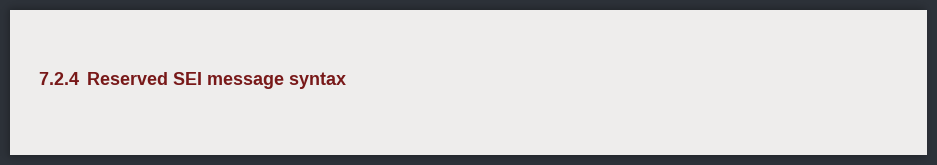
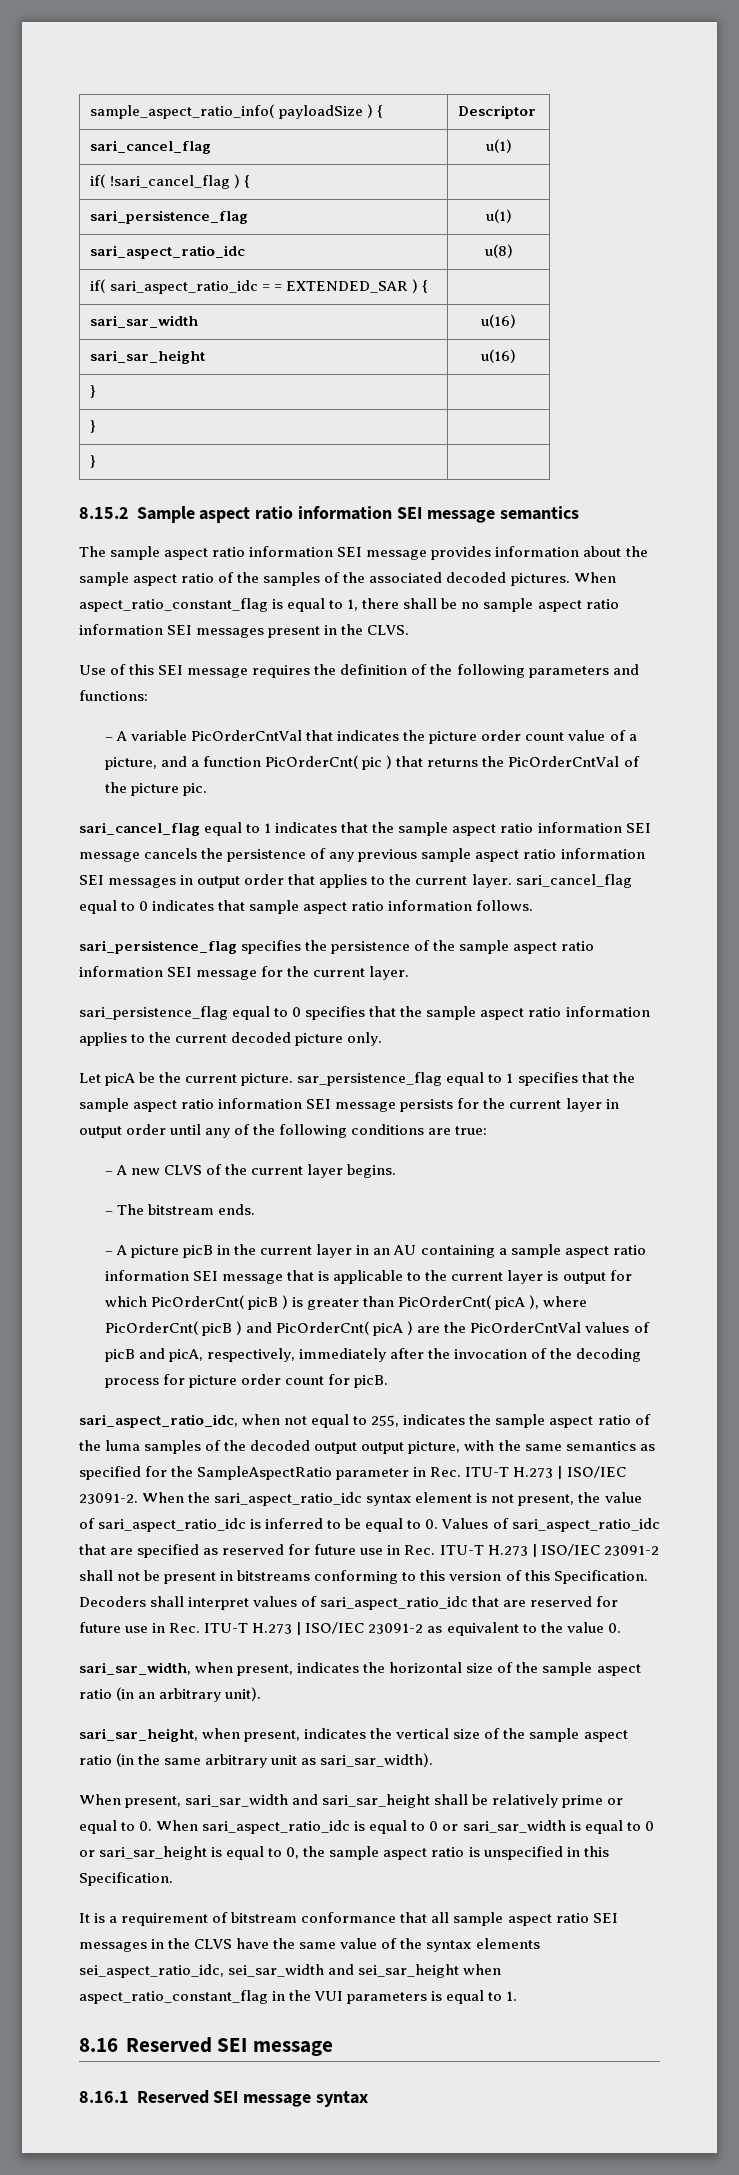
- 7.2.4 Reserved SEI message syntax
+ sample_aspect_ratio_info( payloadSize ) { | Descriptor
+ sari_cancel_flag | u(1)
+ if( !sari_cancel_flag ) { |
+ sari_persistence_flag | u(1)
+ sari_aspect_ratio_idc | u(8)
+ if( sari_aspect_ratio_idc = = EXTENDED_SAR ) { |
+ sari_sar_width | u(16)
+ sari_sar_height | u(16)
+ } |
+ } |
+ } |
+ 8.15.2 Sample aspect ratio information SEI message semantics
+ The sample aspect ratio information SEI message provides information about the sample aspect ratio of the samples of the associated decoded pictures. When aspect_ratio_constant_flag is equal to 1, there shall be no sample aspect ratio information SEI messages present in the CLVS.
+ Use of this SEI message requires the definition of the following parameters and functions:
+ – A variable PicOrderCntVal that indicates the picture order count value of a picture, and a function PicOrderCnt( pic ) that returns the PicOrderCntVal of the picture pic.
+ sari_cancel_flag equal to 1 indicates that the sample aspect ratio information SEI message cancels the persistence of any previous sample aspect ratio information SEI messages in output order that applies to the current layer. sari_cancel_flag equal to 0 indicates that sample aspect ratio information follows.
+ sari_persistence_flag specifies the persistence of the sample aspect ratio information SEI message for the current layer.
+ sari_persistence_flag equal to 0 specifies that the sample aspect ratio information applies to the current decoded picture only.
+ Let picA be the current picture. sar_persistence_flag equal to 1 specifies that the sample aspect ratio information SEI message persists for the current layer in output order until any of the following conditions are true:
+ – A new CLVS of the current layer begins.
+ – The bitstream ends.
+ – A picture picB in the current layer in an AU containing a sample aspect ratio information SEI message that is applicable to the current layer is output for which PicOrderCnt( picB ) is greater than PicOrderCnt( picA ), where PicOrderCnt( picB ) and PicOrderCnt( picA ) are the PicOrderCntVal values of picB and picA, respectively, immediately after the invocation of the decoding process for picture order count for picB.
+ sari_aspect_ratio_idc, when not equal to 255, indicates the sample aspect ratio of the luma samples of the decoded output output picture, with the same semantics as specified for the SampleAspectRatio parameter in Rec. ITU-T H.273 | ISO/IEC 23091-2. When the sari_aspect_ratio_idc syntax element is not present, the value of sari_aspect_ratio_idc is inferred to be equal to 0. Values of sari_aspect_ratio_idc that are specified as reserved for future use in Rec. ITU-T H.273 | ISO/IEC 23091-2 shall not be present in bitstreams conforming to this version of this Specification. Decoders shall interpret values of sari_aspect_ratio_idc that are reserved for future use in Rec. ITU-T H.273 | ISO/IEC 23091-2 as equivalent to the value 0.
+ sari_sar_width, when present, indicates the horizontal size of the sample aspect ratio (in an arbitrary unit).
+ sari_sar_height, when present, indicates the vertical size of the sample aspect ratio (in the same arbitrary unit as sari_sar_width).
+ When present, sari_sar_width and sari_sar_height shall be relatively prime or equal to 0. When sari_aspect_ratio_idc is equal to 0 or sari_sar_width is equal to 0 or sari_sar_height is equal to 0, the sample aspect ratio is unspecified in this Specification.
+ It is a requirement of bitstream conformance that all sample aspect ratio SEI messages in the CLVS have the same value of the syntax elements sei_aspect_ratio_idc, sei_sar_width and sei_sar_height when aspect_ratio_constant_flag in the VUI parameters is equal to 1.
+ 8.16 Reserved SEI message
+ 8.16.1 Reserved SEI message syntax

